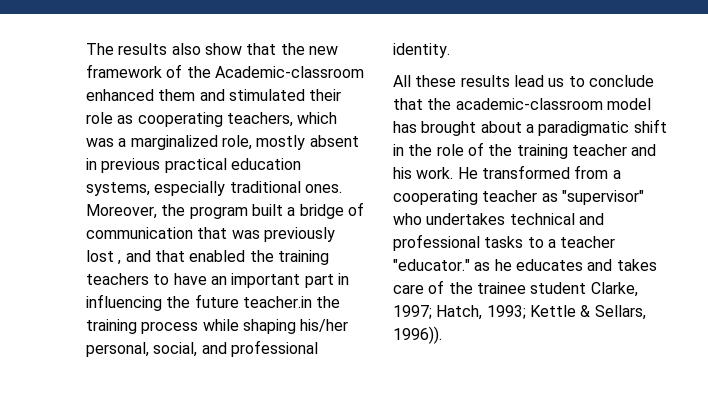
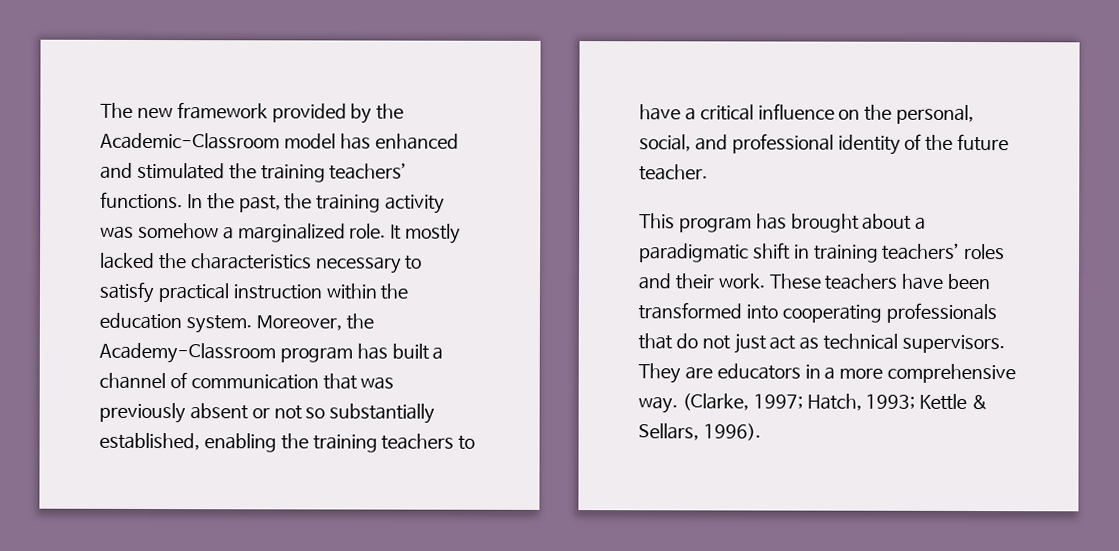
- The results also show that the new framework of the Academic-classroom enhanced them and stimulated their role as cooperating teachers, which was a marginalized role, mostly absent in previous practical education systems, especially traditional ones. Moreover, the program built a bridge of communication that was previously lost , and that enabled the training teachers to have an important part in influencing the future teacher.in the training process while shaping his/her personal, social, and professional identity.
- All these results lead us to conclude that the academic-classroom model has brought about a paradigmatic shift in the role of the training teacher and his work. He transformed from a cooperating teacher as "supervisor" who undertakes technical and professional tasks to a teacher "educator." as he educates and takes care of the trainee student Clarke, 1997; Hatch, 1993; Kettle & Sellars, 1996)).
+ The new framework provided by the Academic-Classroom model has enhanced and stimulated the training teachers’ functions. In the past, the training activity was somehow a marginalized role. It mostly lacked the characteristics necessary to satisfy practical instruction within the education system. Moreover, the Academy-Classroom program has built a channel of communication that was previously absent or not so substantially established, enabling the training teachers to have a critical influence on the personal, social, and professional identity of the future teacher.
+ This program has brought about a paradigmatic shift in training teachers’ roles and their work. These teachers have been transformed into cooperating professionals that do not just act as technical supervisors. They are educators in a more comprehensive way. (Clarke, 1997; Hatch, 1993; Kettle & Sellars, 1996).

